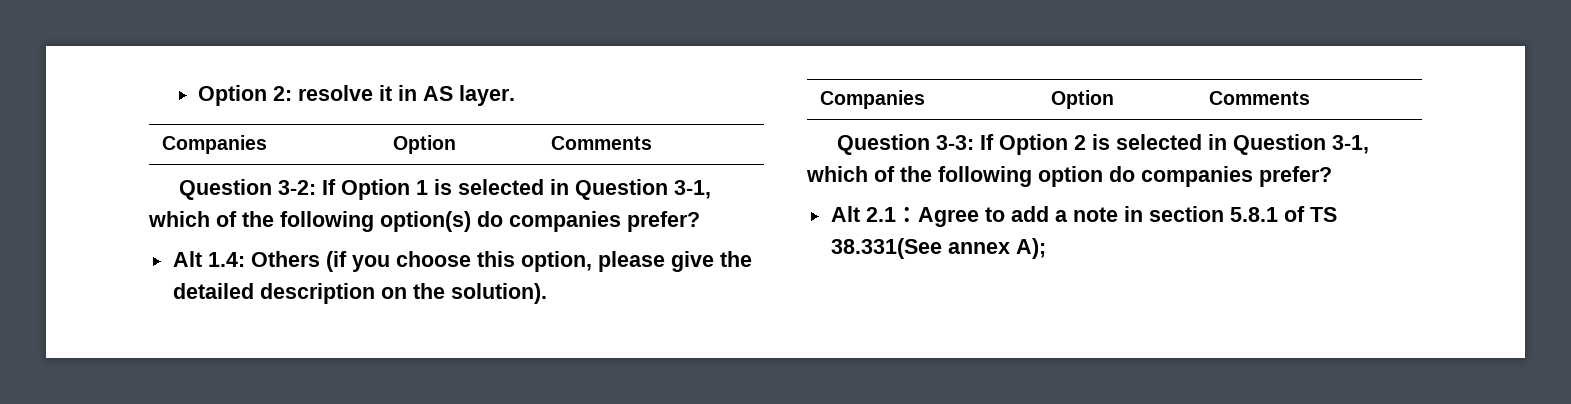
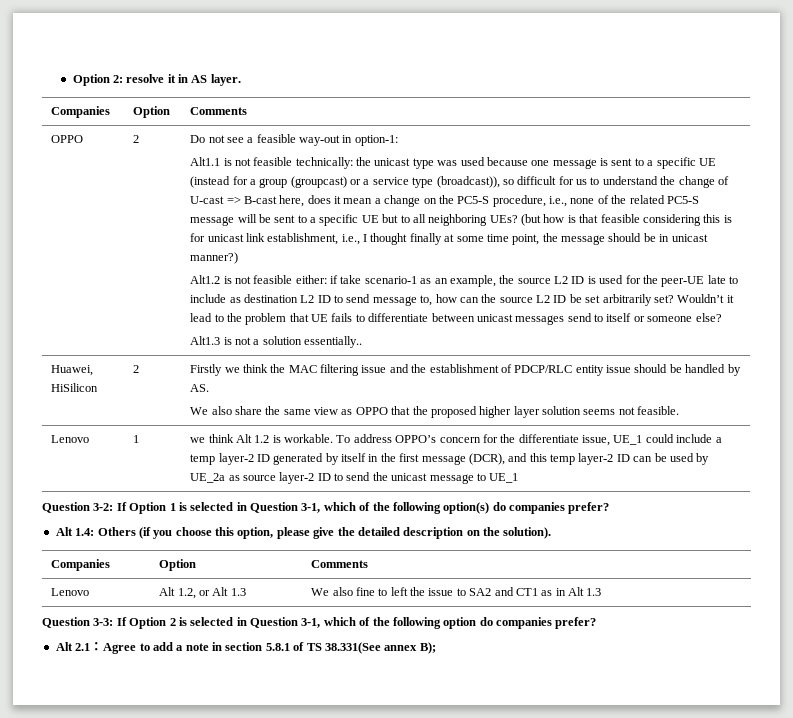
+ OPPO | 2 | Do not see a feasible way-out in option-1:
+ Alt1.1 is not feasible technically: the unicast type was used because one message is sent to a specific UE (instead for a group (groupcast) or a service type (broadcast)), so difficult for us to understand the change of U-cast => B-cast here, does it mean a change on the PC5-S procedure, i.e., none of the related PC5-S message will be sent to a specific UE but to all neighboring UEs? (but how is that feasible considering this is for unicast link establishment, i.e., I thought finally at some time point, the message should be in unicast manner?)
+ Alt1.2 is not feasible either: if take scenario-1 as an example, the source L2 ID is used for the peer-UE late to include as destination L2 ID to send message to, how can the source L2 ID be set arbitrarily set? Wouldn’t it lead to the problem that UE fails to differentiate between unicast messages send to itself or someone else?
+ Alt1.3 is not a solution essentially..
+ Huawei, HiSilicon | 2 | Firstly we think the MAC filtering issue and the establishment of PDCP/RLC entity issue should be handled by AS.
+ We also share the same view as OPPO that the proposed higher layer solution seems not feasible.
+ Lenovo | 1 | we think Alt 1.2 is workable. To address OPPO’s concern for the differentiate issue, UE_1 could include a temp layer-2 ID generated by itself in the first message (DCR), and this temp layer-2 ID can be used by UE_2a as source layer-2 ID to send the unicast message to UE_1
+ Lenovo | Alt 1.2, or Alt 1.3 | We also fine to left the issue to SA2 and CT1 as in Alt 1.3
- Alt 2.1：Agree to add a note in section 5.8.1 of TS 38.331(See annex A);
+ Alt 2.1：Agree to add a note in section 5.8.1 of TS 38.331(See annex B);

